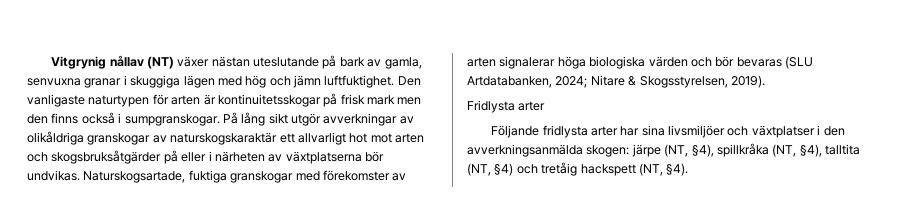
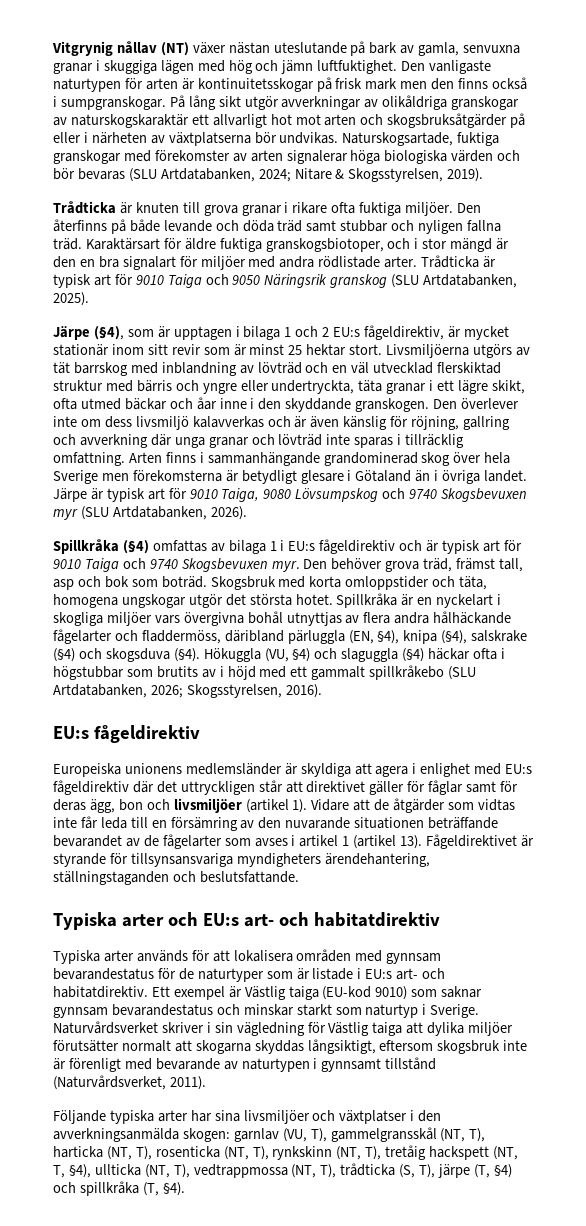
- Fridlysta arter
+ Trådticka är knuten till grova granar i rikare ofta fuktiga miljöer. Den återfinns på både levande och döda träd samt stubbar och nyligen fallna träd. Karaktärsart för äldre fuktiga granskogsbiotoper, och i stor mängd är den en bra signalart för miljöer med andra rödlistade arter. Trådticka är typisk art för 9010 Taiga och 9050 Näringsrik granskog (SLU Artdatabanken, 2025).
+ Järpe (§4), som är upptagen i bilaga 1 och 2 EU:s fågeldirektiv, är mycket stationär inom sitt revir som är minst 25 hektar stort. Livsmiljöerna utgörs av tät barrskog med inblandning av lövträd och en väl utvecklad flerskiktad struktur med bärris och yngre eller undertryckta, täta granar i ett lägre skikt, ofta utmed bäckar och åar inne i den skyddande granskogen. Den överlever inte om dess livsmiljö kalavverkas och är även känslig för röjning, gallring och avverkning där unga granar och lövträd inte sparas i tillräcklig omfattning. Arten finns i sammanhängande grandominerad skog över hela Sverige men förekomsterna är betydligt glesare i Götaland än i övriga landet. Järpe är typisk art för 9010 Taiga, 9080 Lövsumpskog och 9740 Skogsbevuxen myr (SLU Artdatabanken, 2026).
+ Spillkråka (§4) omfattas av bilaga 1 i EU:s fågeldirektiv och är typisk art för 9010 Taiga och 9740 Skogsbevuxen myr. Den behöver grova träd, främst tall, asp och bok som boträd. Skogsbruk med korta omloppstider och täta, homogena ungskogar utgör det största hotet. Spillkråka är en nyckelart i skogliga miljöer vars övergivna bohål utnyttjas av flera andra hålhäckande fågelarter och fladdermöss, däribland pärluggla (EN, §4), knipa (§4), salskrake (§4) och skogsduva (§4). Hökuggla (VU, §4) och slaguggla (§4) häckar ofta i högstubbar som brutits av i höjd med ett gammalt spillkråkebo (SLU Artdatabanken, 2026; Skogsstyrelsen, 2016).
+ EU:s fågeldirektiv
+ Europeiska unionens medlemsländer är skyldiga att agera i enlighet med EU:s fågeldirektiv där det uttryckligen står att direktivet gäller för fåglar samt för deras ägg, bon och livsmiljöer (artikel 1). Vidare att de åtgärder som vidtas inte får leda till en försämring av den nuvarande situationen beträffande bevarandet av de fågelarter som avses i artikel 1 (artikel 13). Fågeldirektivet är styrande för tillsynsansvariga myndigheters ärendehantering, ställningstaganden och beslutsfattande.
+ Typiska arter och EU:s art- och habitatdirektiv
+ Typiska arter används för att lokalisera områden med gynnsam bevarandestatus för de naturtyper som är listade i EU:s art- och habitatdirektiv. Ett exempel är Västlig taiga (EU-kod 9010) som saknar gynnsam bevarandestatus och minskar starkt som naturtyp i Sverige. Naturvårdsverket skriver i sin vägledning för Västlig taiga att dylika miljöer förutsätter normalt att skogarna skyddas långsiktigt, eftersom skogsbruk inte är förenligt med bevarande av naturtypen i gynnsamt tillstånd (Naturvårdsverket, 2011).
- Följande fridlysta arter har sina livsmiljöer och växtplatser i den avverkningsanmälda skogen: järpe (NT, §4), spillkråka (NT, §4), talltita (NT, §4) och tretåig hackspett (NT, §4).
+ Följande typiska arter har sina livsmiljöer och växtplatser i den avverkningsanmälda skogen: garnlav (VU, T), gammelgransskål (NT, T), harticka (NT, T), rosenticka (NT, T), rynkskinn (NT, T), tretåig hackspett (NT, T, §4), ullticka (NT, T), vedtrappmossa (NT, T), trådticka (S, T), järpe (T, §4) och spillkråka (T, §4).

